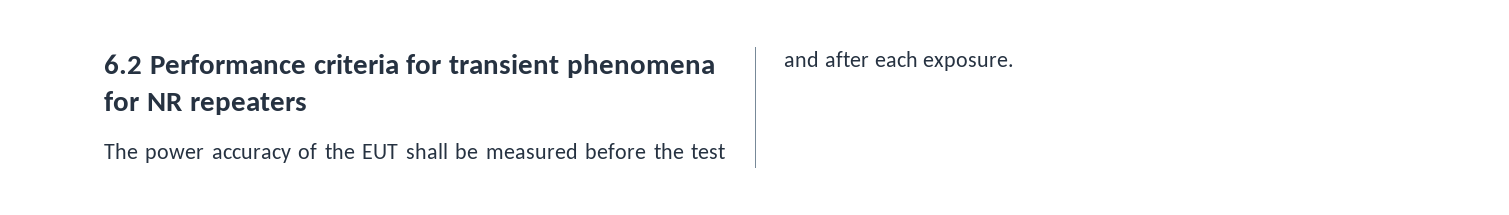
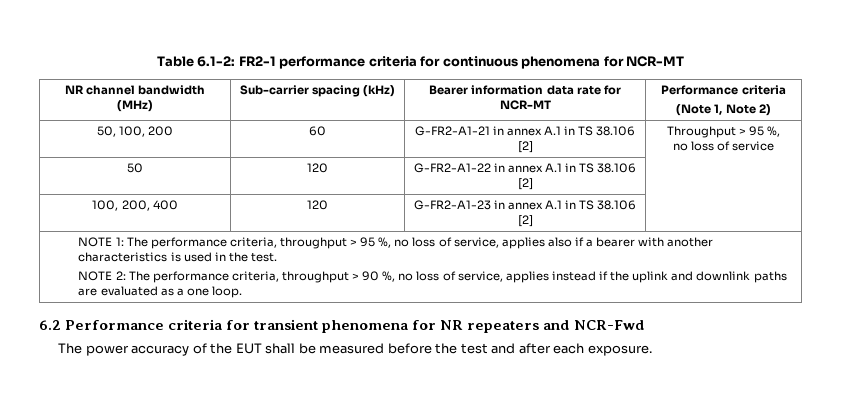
+ Table 6.1-2: FR2-1 performance criteria for continuous phenomena for NCR-MT
+ NR channel bandwidth (MHz) | Sub-carrier spacing (kHz) | Bearer information data rate for NCR-MT | Performance criteria
+ (Note 1, Note 2)
+ 50, 100, 200 | 60 | G-FR2-A1-21 in annex A.1 in TS 38.106 [2] | Throughput > 95 %,
+ no loss of service
+ 50 | 120 | G-FR2-A1-22 in annex A.1 in TS 38.106 [2] |
+ 100, 200, 400 | 120 | G-FR2-A1-23 in annex A.1 in TS 38.106 [2] |
+ NOTE 1: The performance criteria, throughput > 95 %, no loss of service, applies also if a bearer with another characteristics is used in the test.
+ NOTE 2: The performance criteria, throughput > 90 %, no loss of service, applies instead if the uplink and downlink paths are evaluated as a one loop.
- 6.2 Performance criteria for transient phenomena for NR repeaters
+ 6.2 Performance criteria for transient phenomena for NR repeaters and NCR-Fwd

